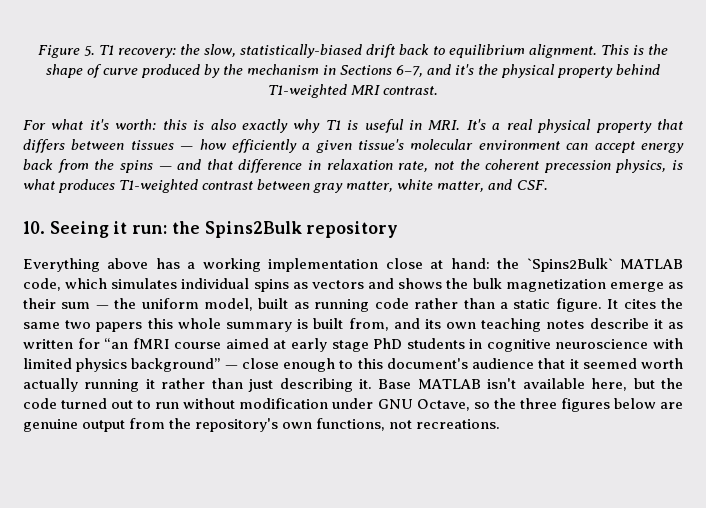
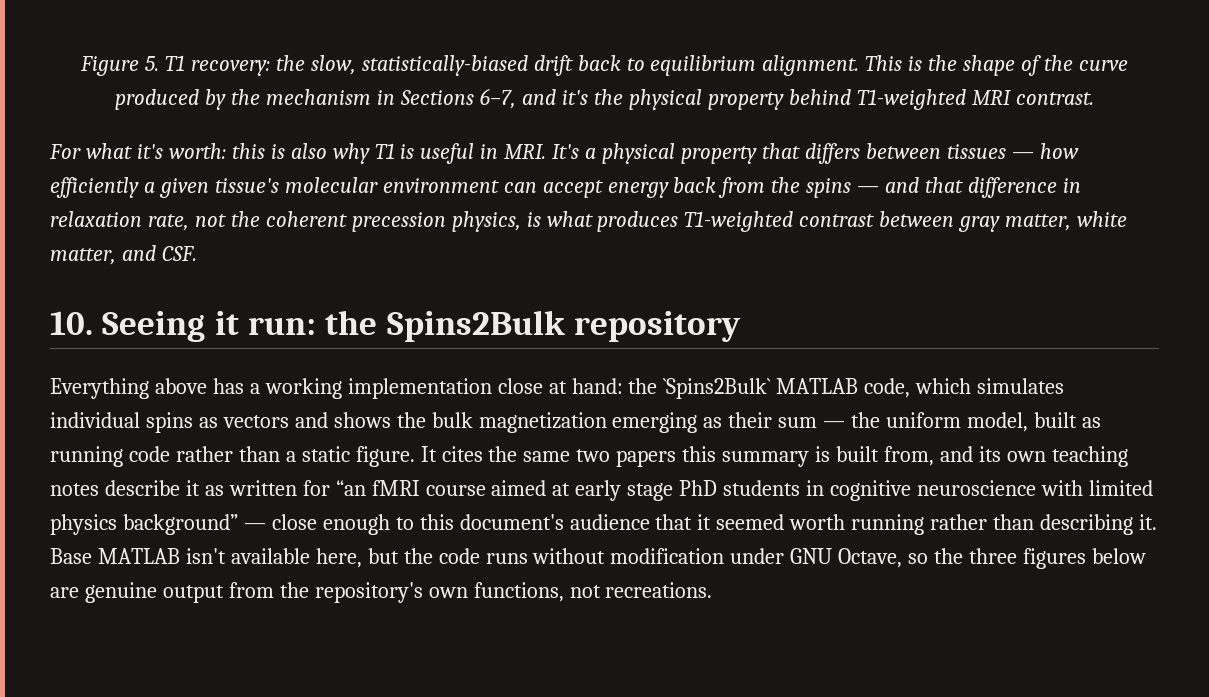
- This is the shape of curve produced by the mechanism in Sections 6–7, and it's the physical property behind T1-weighted MRI contrast.
+ This is the shape of the curve produced by the mechanism in Sections 6–7, and it's the physical property behind T1-weighted MRI contrast.
- For what it's worth: this is also exactly why T1 is useful in MRI. It's a real physical property that differs between tissues — how efficiently a given tissue's molecular environment can accept energy back from the spins — and that difference in relaxation rate, not the coherent precession physics, is what produces T1-weighted contrast between gray matter, white matter, and CSF.
+ For what it's worth: this is also why T1 is useful in MRI. It's a physical property that differs between tissues — how efficiently a given tissue's molecular environment can accept energy back from the spins — and that difference in relaxation rate, not the coherent precession physics, is what produces T1-weighted contrast between gray matter, white matter, and CSF.
- Everything above has a working implementation close at hand: the `Spins2Bulk` MATLAB code, which simulates individual spins as vectors and shows the bulk magnetization emerge as their sum — the uniform model, built as running code rather than a static figure.
+ Everything above has a working implementation close at hand: the `Spins2Bulk` MATLAB code, which simulates individual spins as vectors and shows the bulk magnetization emerging as their sum — the uniform model, built as running code rather than a static figure.
- It cites the same two papers this whole summary is built from, and its own teaching notes describe it as written for “an fMRI course aimed at early stage PhD students in cognitive neuroscience with limited physics background” — close enough to this document's audience that it seemed worth actually running it rather than just describing it.
+ It cites the same two papers this summary is built from, and its own teaching notes describe it as written for “an fMRI course aimed at early stage PhD students in cognitive neuroscience with limited physics background” — close enough to this document's audience that it seemed worth running rather than describing it.
- Base MATLAB isn't available here, but the code turned out to run without modification under GNU Octave, so the three figures below are genuine output from the repository's own functions, not recreations.
+ Base MATLAB isn't available here, but the code runs without modification under GNU Octave, so the three figures below are genuine output from the repository's own functions, not recreations.

